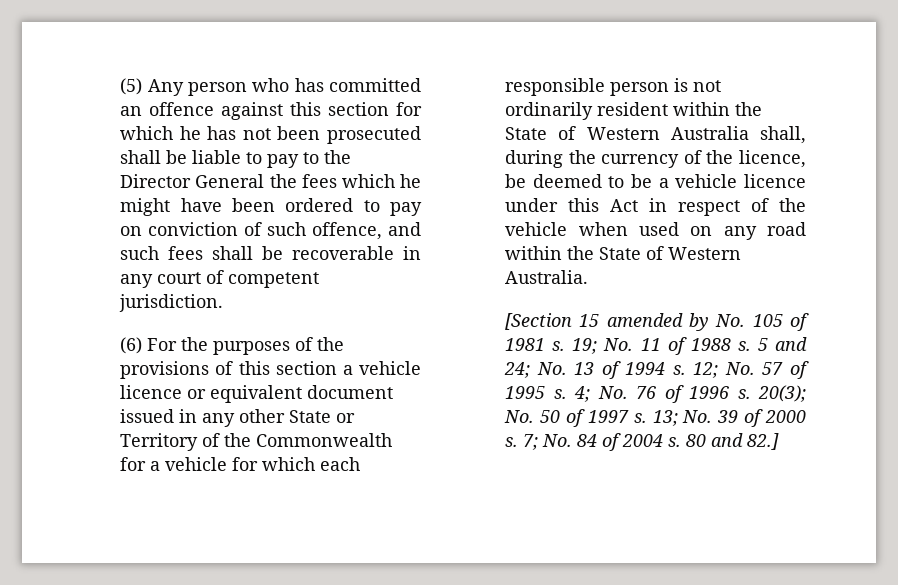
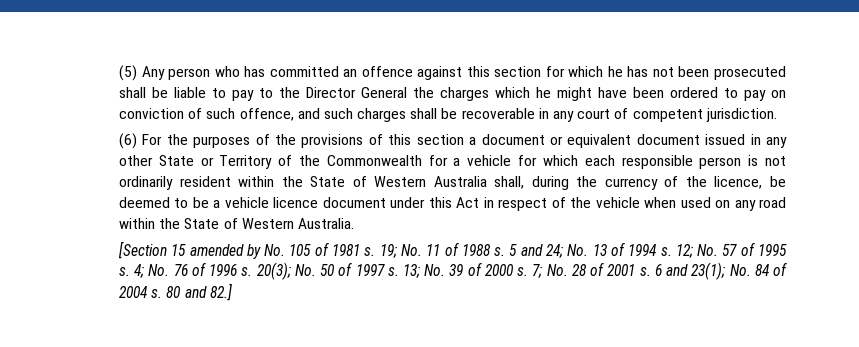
- (5) Any person who has committed an offence against this section for which he has not been prosecuted shall be liable to pay to the Director General the fees which he might have been ordered to pay on conviction of such offence, and such fees shall be recoverable in any court of competent jurisdiction.
+ (5) Any person who has committed an offence against this section for which he has not been prosecuted shall be liable to pay to the Director General the charges which he might have been ordered to pay on conviction of such offence, and such charges shall be recoverable in any court of competent jurisdiction.
- (6) For the purposes of the provisions of this section a vehicle licence or equivalent document issued in any other State or Territory of the Commonwealth for a vehicle for which each responsible person is not ordinarily resident within the State of Western Australia shall, during the currency of the licence, be deemed to be a vehicle licence under this Act in respect of the vehicle when used on any road within the State of Western Australia.
+ (6) For the purposes of the provisions of this section a document or equivalent document issued in any other State or Territory of the Commonwealth for a vehicle for which each responsible person is not ordinarily resident within the State of Western Australia shall, during the currency of the licence, be deemed to be a vehicle licence document under this Act in respect of the vehicle when used on any road within the State of Western Australia.
- 7; No. 84 of 2004 s.
+ 7; No. 28 of 2001 s. 6 and 23(1); No. 84 of 2004 s.

